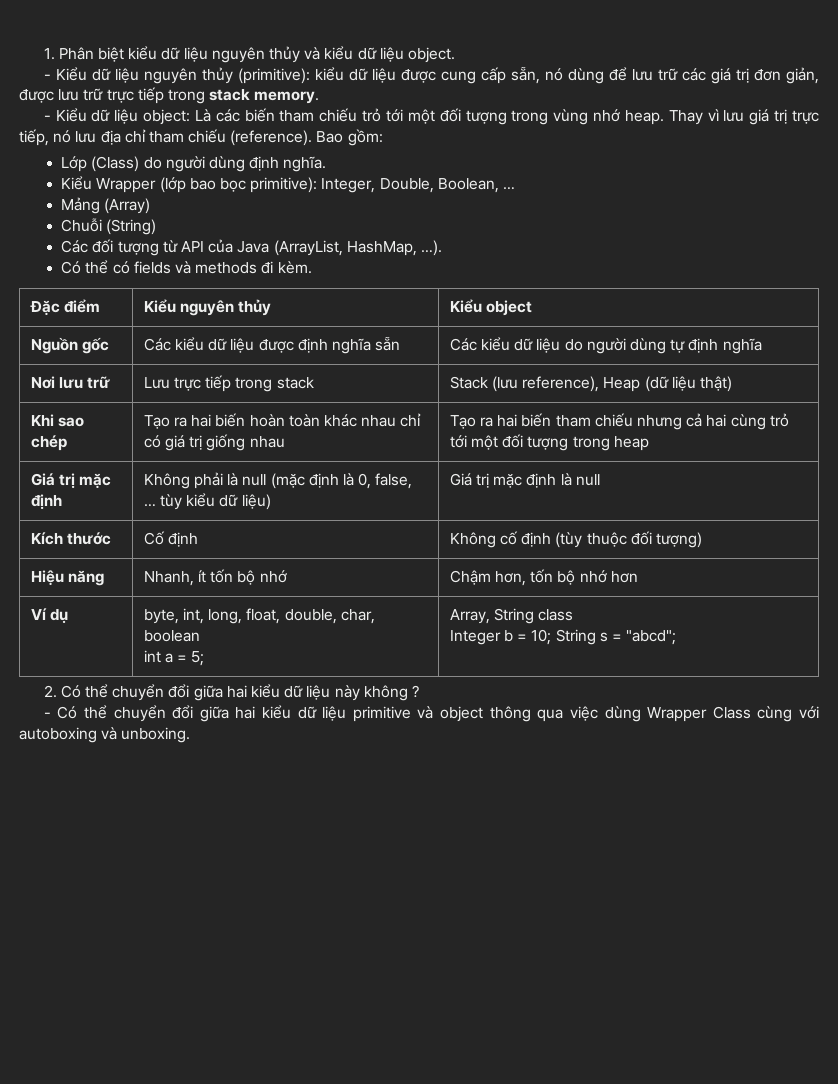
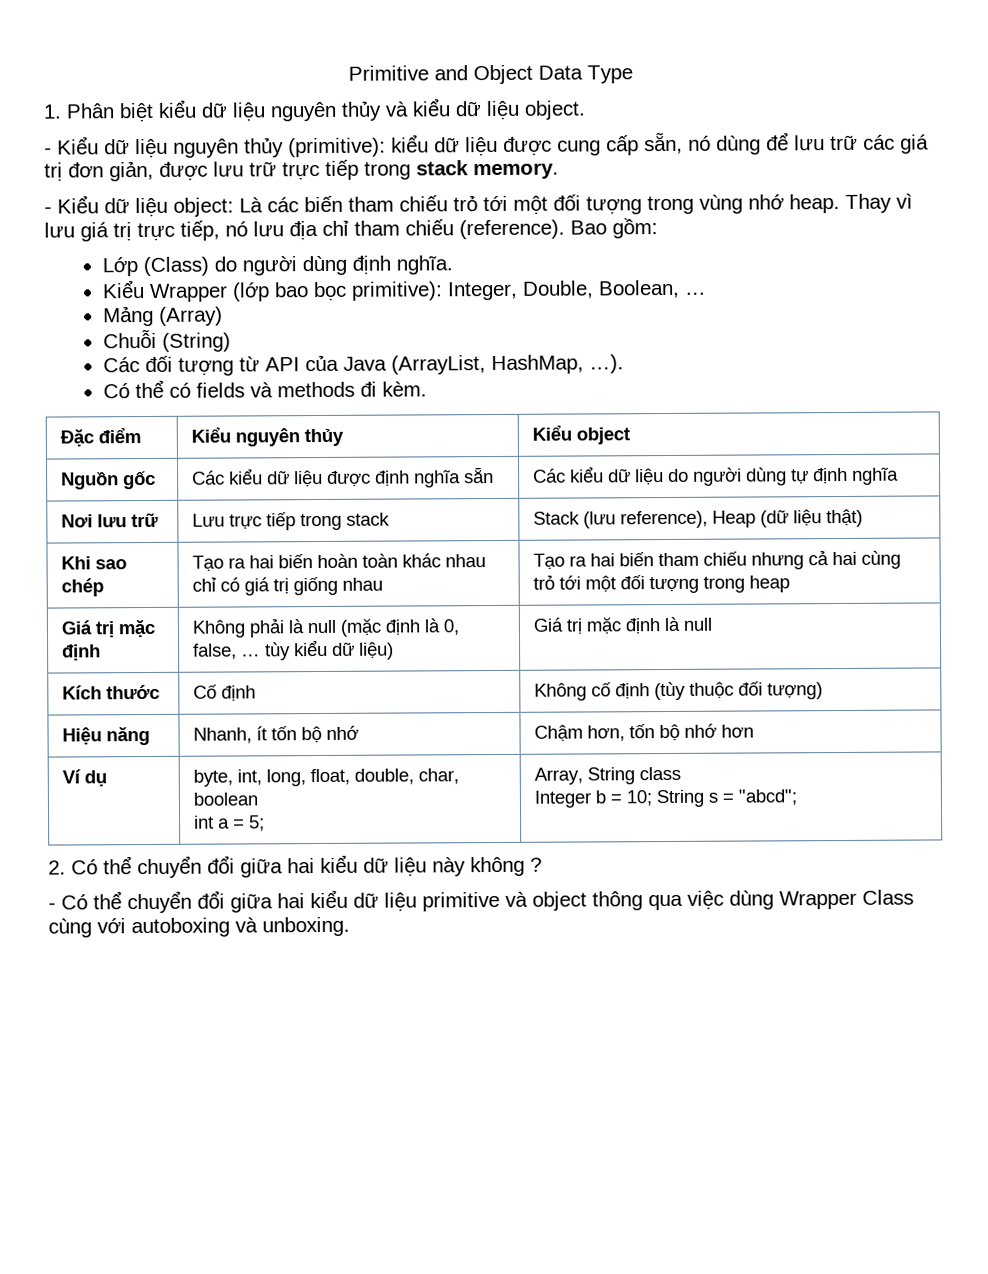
+ Primitive and Object Data Type

